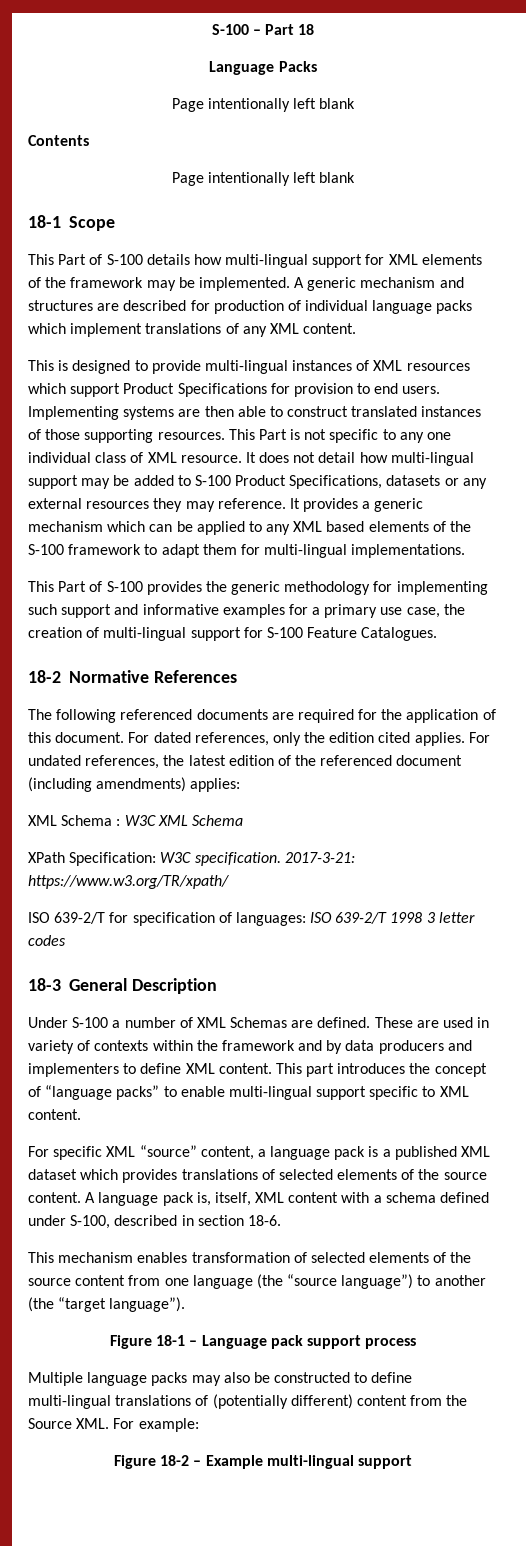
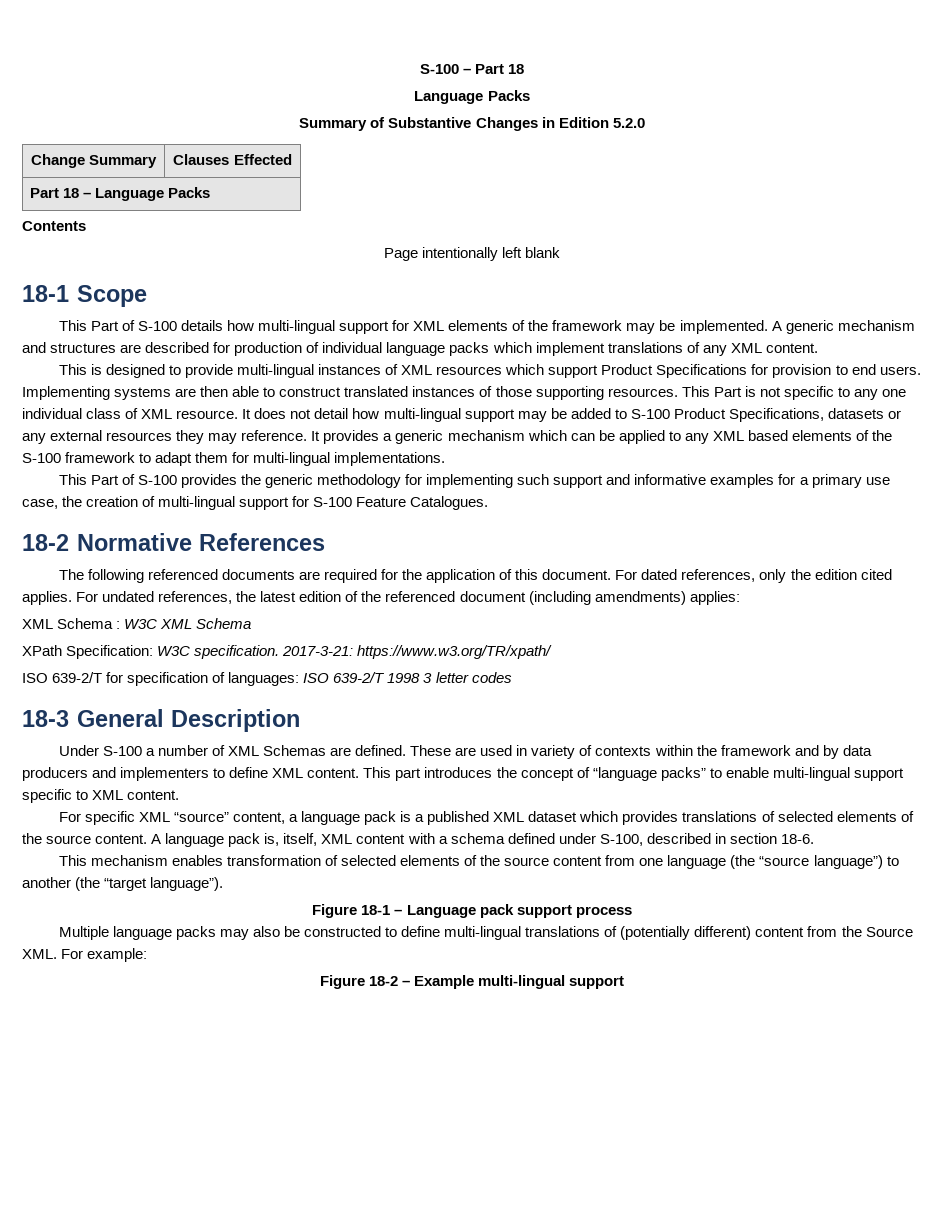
  S-100 – Part 18
  Language Packs
- Page intentionally left blank
+ Summary of Substantive Changes in Edition 5.2.0
+ Change Summary | Clauses Effected
+ Part 18 – Language Packs

